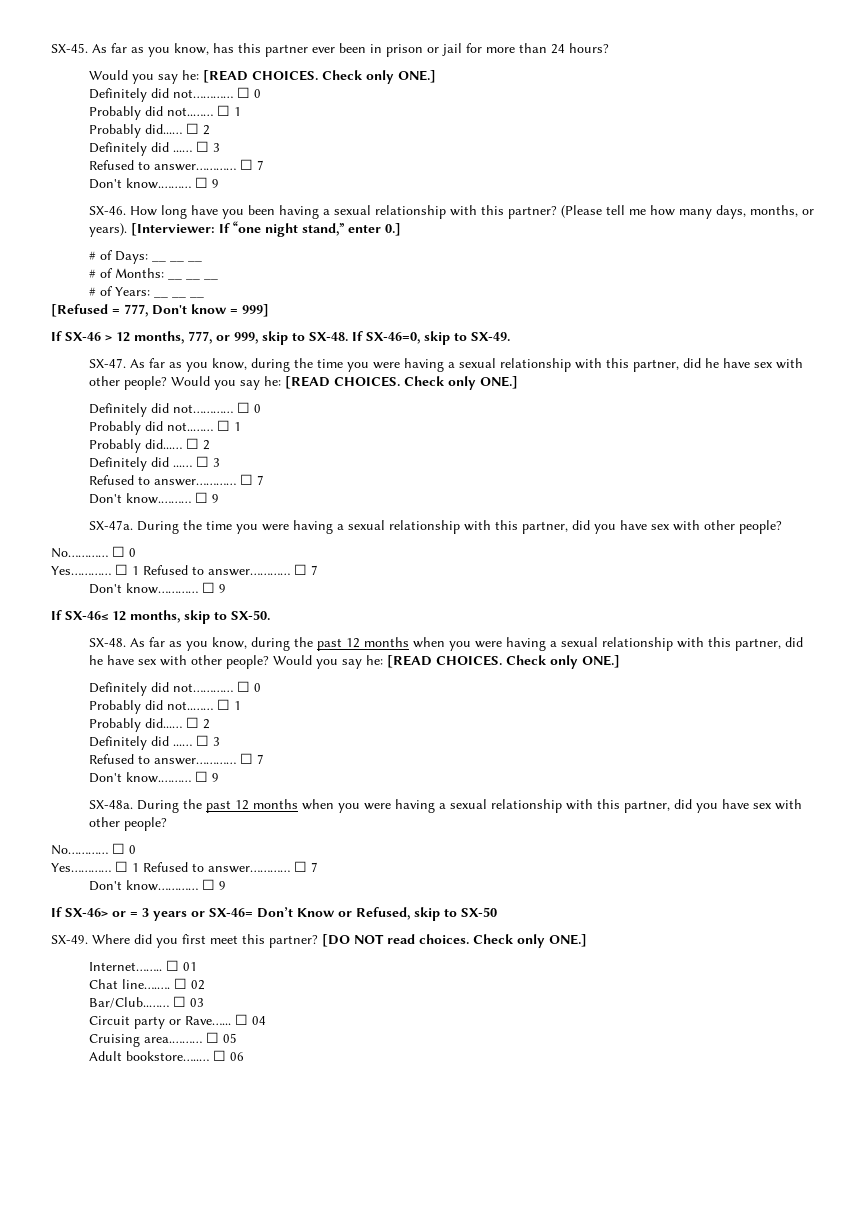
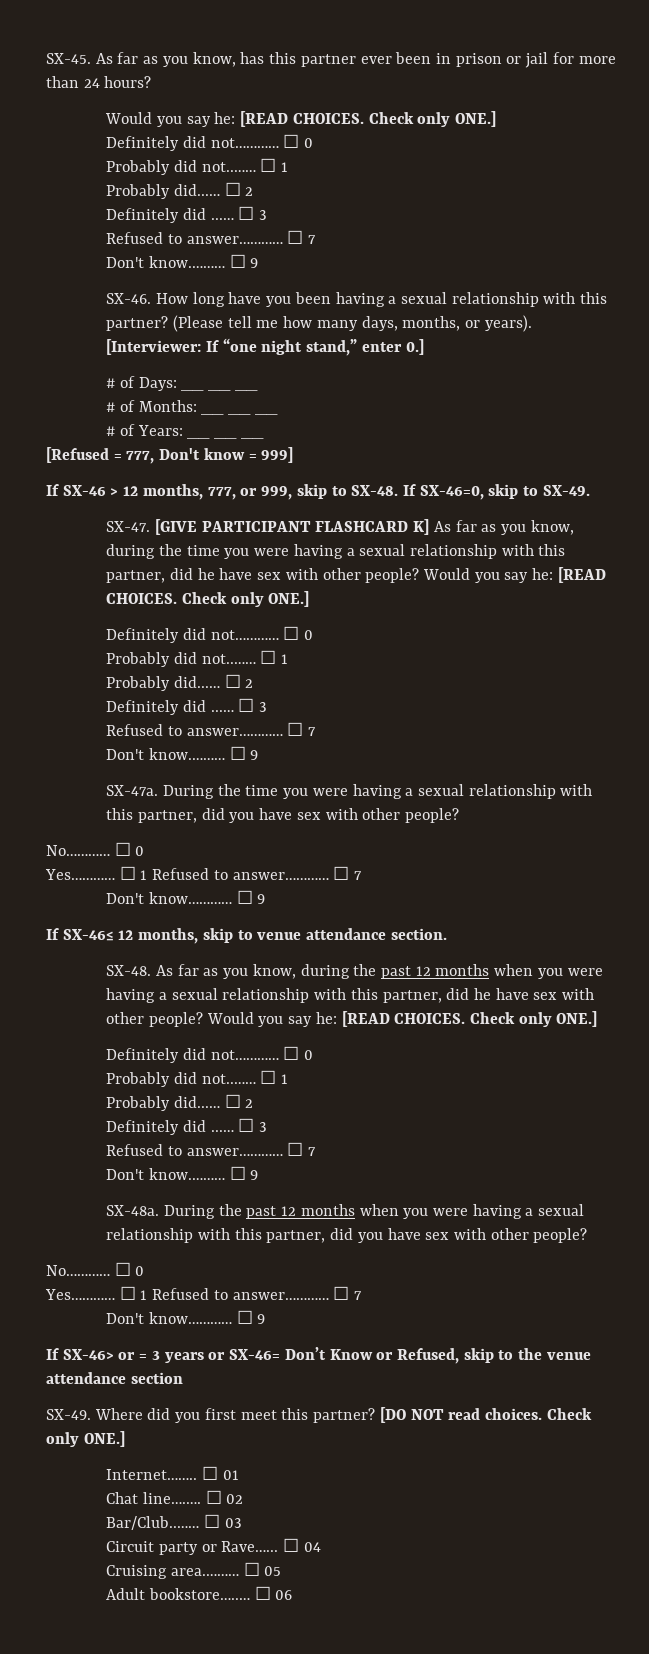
- As far as you know, during the time you were having a sexual relationship with this partner, did he have sex with other people?
+ [GIVE PARTICIPANT FLASHCARD K] As far as you know, during the time you were having a sexual relationship with this partner, did he have sex with other people?
- If SX-46≤ 12 months, skip to SX-50.
+ If SX-46≤ 12 months, skip to venue attendance section.
- If SX-46> or = 3 years or SX-46= Don’t Know or Refused, skip to SX-50
+ If SX-46> or = 3 years or SX-46= Don’t Know or Refused, skip to the venue attendance section

